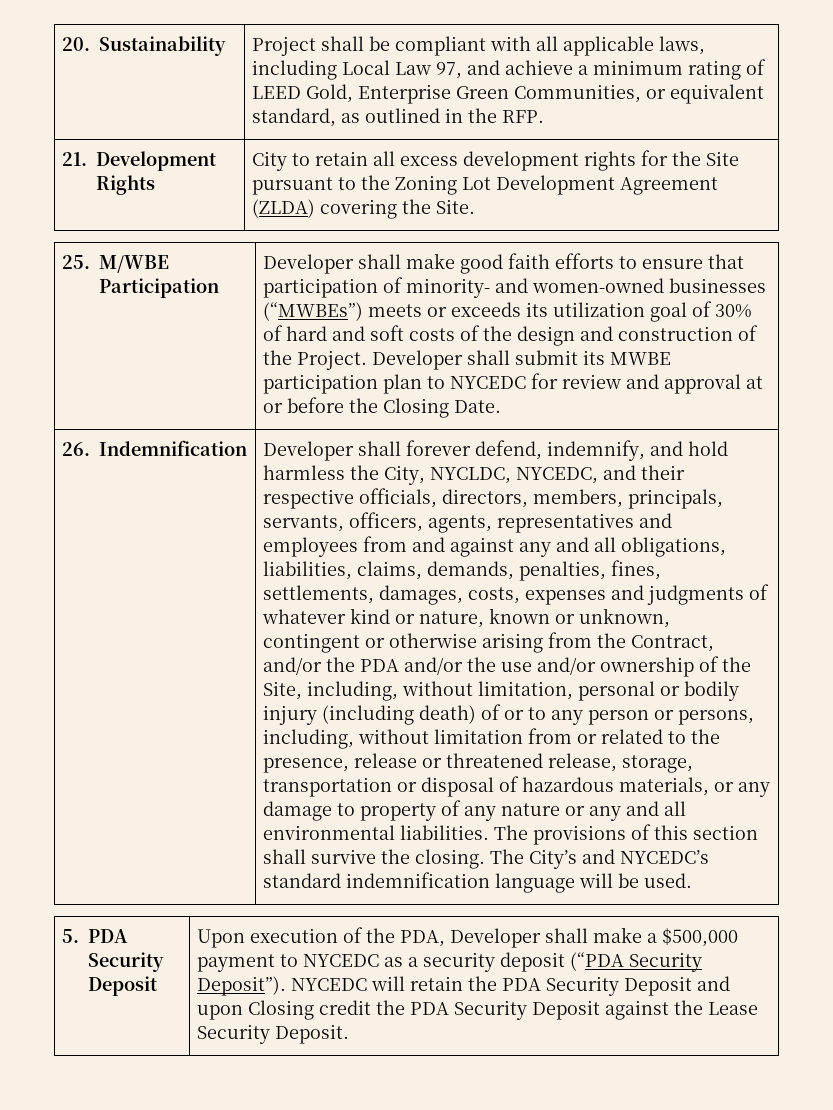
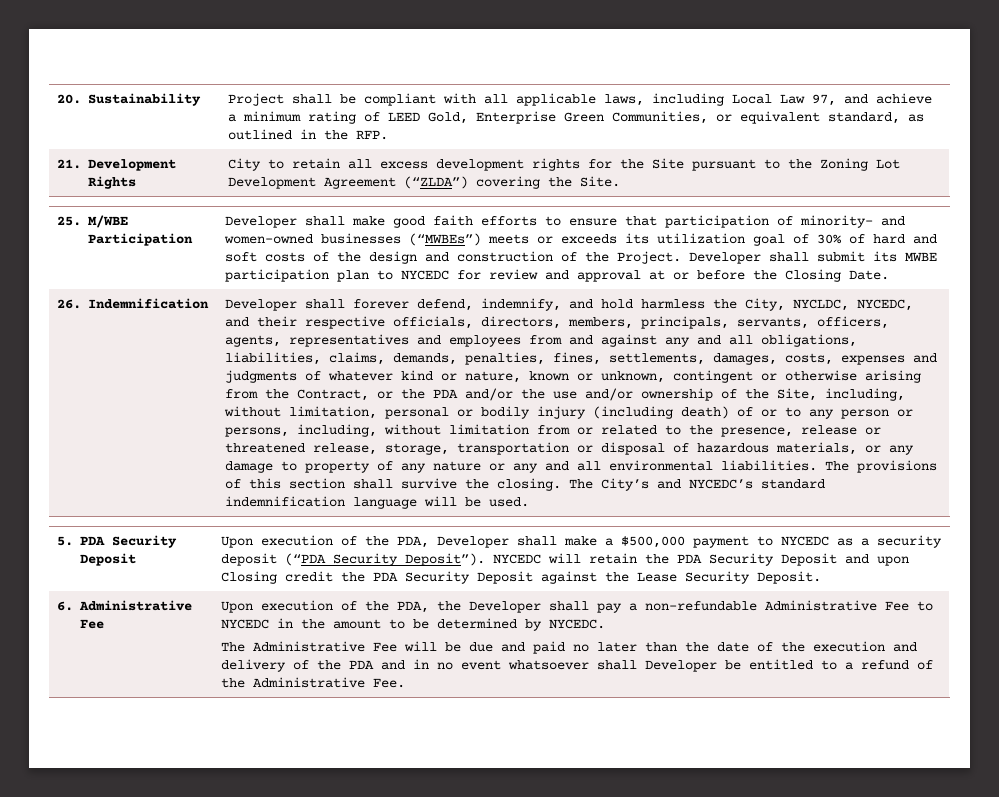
- 21. Development Rights | City to retain all excess development rights for the Site pursuant to the Zoning Lot Development Agreement (ZLDA) covering the Site.
+ 21. Development Rights | City to retain all excess development rights for the Site pursuant to the Zoning Lot Development Agreement (“ZLDA”) covering the Site.
- Developer shall forever defend, indemnify, and hold harmless the City, NYCLDC, NYCEDC, and their respective officials, directors, members, principals, servants, officers, agents, representatives and employees from and against any and all obligations, liabilities, claims, demands, penalties, fines, settlements, damages, costs, expenses and judgments of whatever kind or nature, known or unknown, contingent or otherwise arising from the Contract, and/or the PDA and/or the use and/or ownership of the Site, including, without limitation, personal or bodily injury (including death) of or to any person or persons, including, without limitation from or related to the presence, release or threatened release, storage, transportation or disposal of hazardous materials, or any damage to property of any nature or any and all environmental liabilities.
+ Developer shall forever defend, indemnify, and hold harmless the City, NYCLDC, NYCEDC, and their respective officials, directors, members, principals, servants, officers, agents, representatives and employees from and against any and all obligations, liabilities, claims, demands, penalties, fines, settlements, damages, costs, expenses and judgments of whatever kind or nature, known or unknown, contingent or otherwise arising from the Contract, or the PDA and/or the use and/or ownership of the Site, including, without limitation, personal or bodily injury (including death) of or to any person or persons, including, without limitation from or related to the presence, release or threatened release, storage, transportation or disposal of hazardous materials, or any damage to property of any nature or any and all environmental liabilities.
+ 6. Administrative Fee | Upon execution of the PDA, the Developer shall pay a non-refundable Administrative Fee to NYCEDC in the amount to be determined by NYCEDC.
+ The Administrative Fee will be due and paid no later than the date of the execution and delivery of the PDA and in no event whatsoever shall Developer be entitled to a refund of the Administrative Fee.

